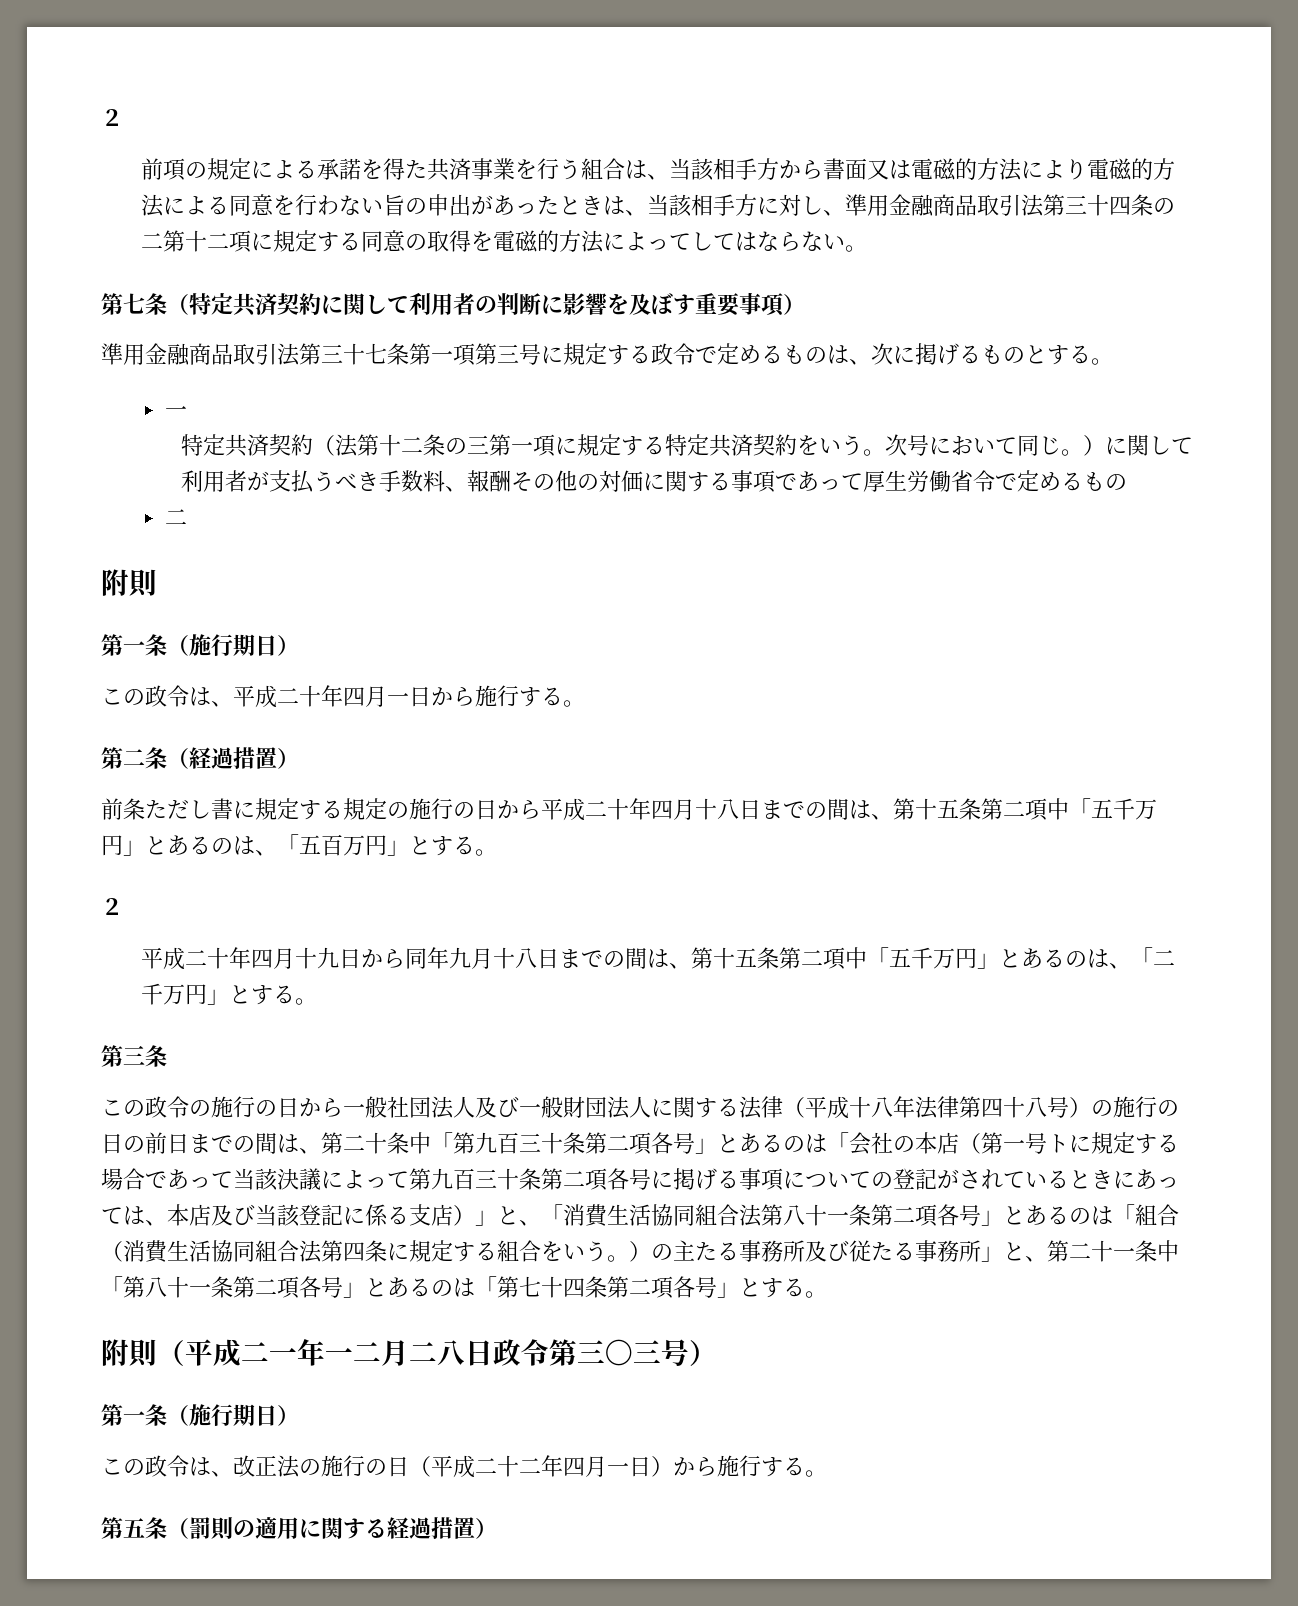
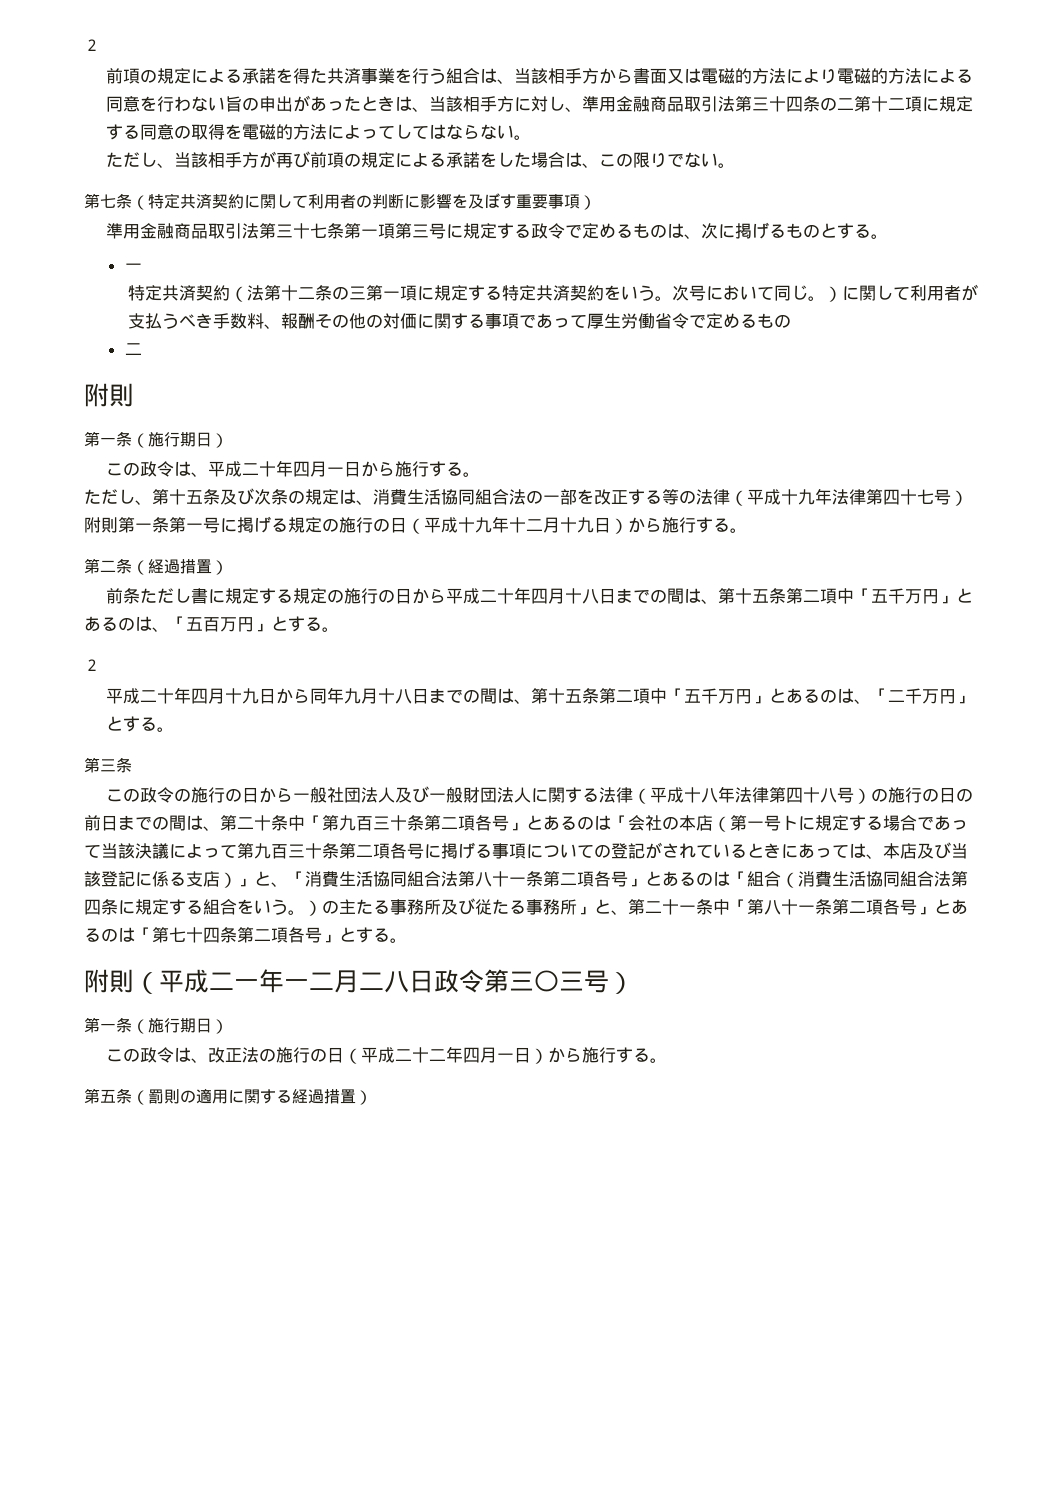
+ ただし、当該相手方が再び前項の規定による承諾をした場合は、この限りでない。
+ ただし、第十五条及び次条の規定は、消費生活協同組合法の一部を改正する等の法律（平成十九年法律第四十七号）附則第一条第一号に掲げる規定の施行の日（平成十九年十二月十九日）から施行する。

